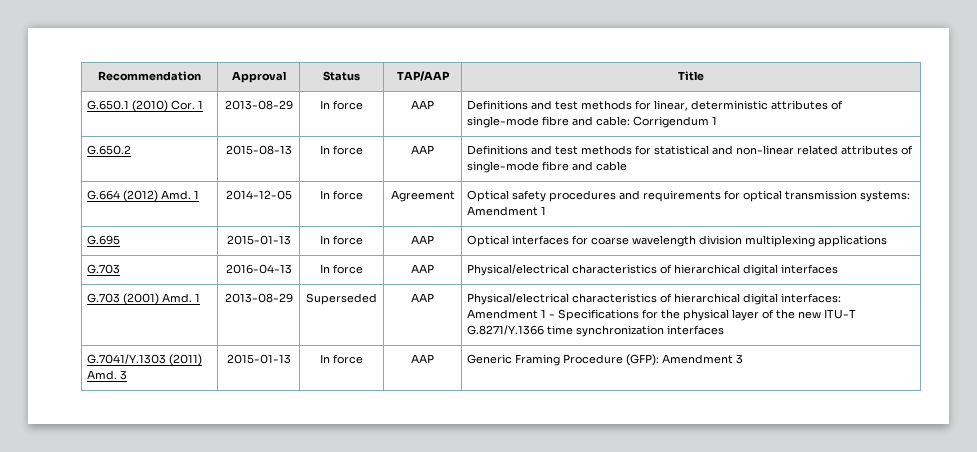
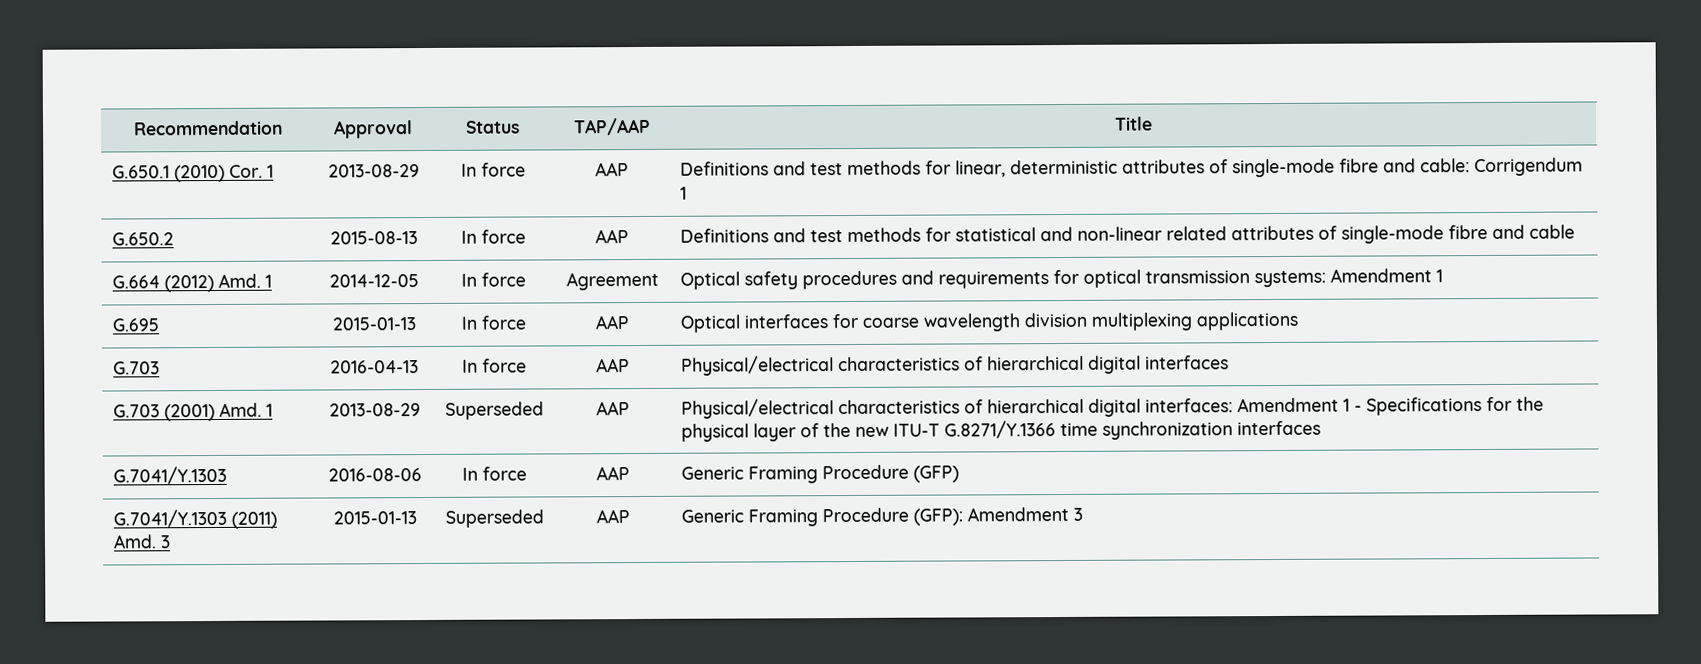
- G.7041/Y.1303 (2011) Amd. 3 | 2015-01-13 | In force | AAP | Generic Framing Procedure (GFP): Amendment 3
+ G.7041/Y.1303 | 2016-08-06 | In force | AAP | Generic Framing Procedure (GFP)
+ G.7041/Y.1303 (2011) Amd. 3 | 2015-01-13 | Superseded | AAP | Generic Framing Procedure (GFP): Amendment 3

